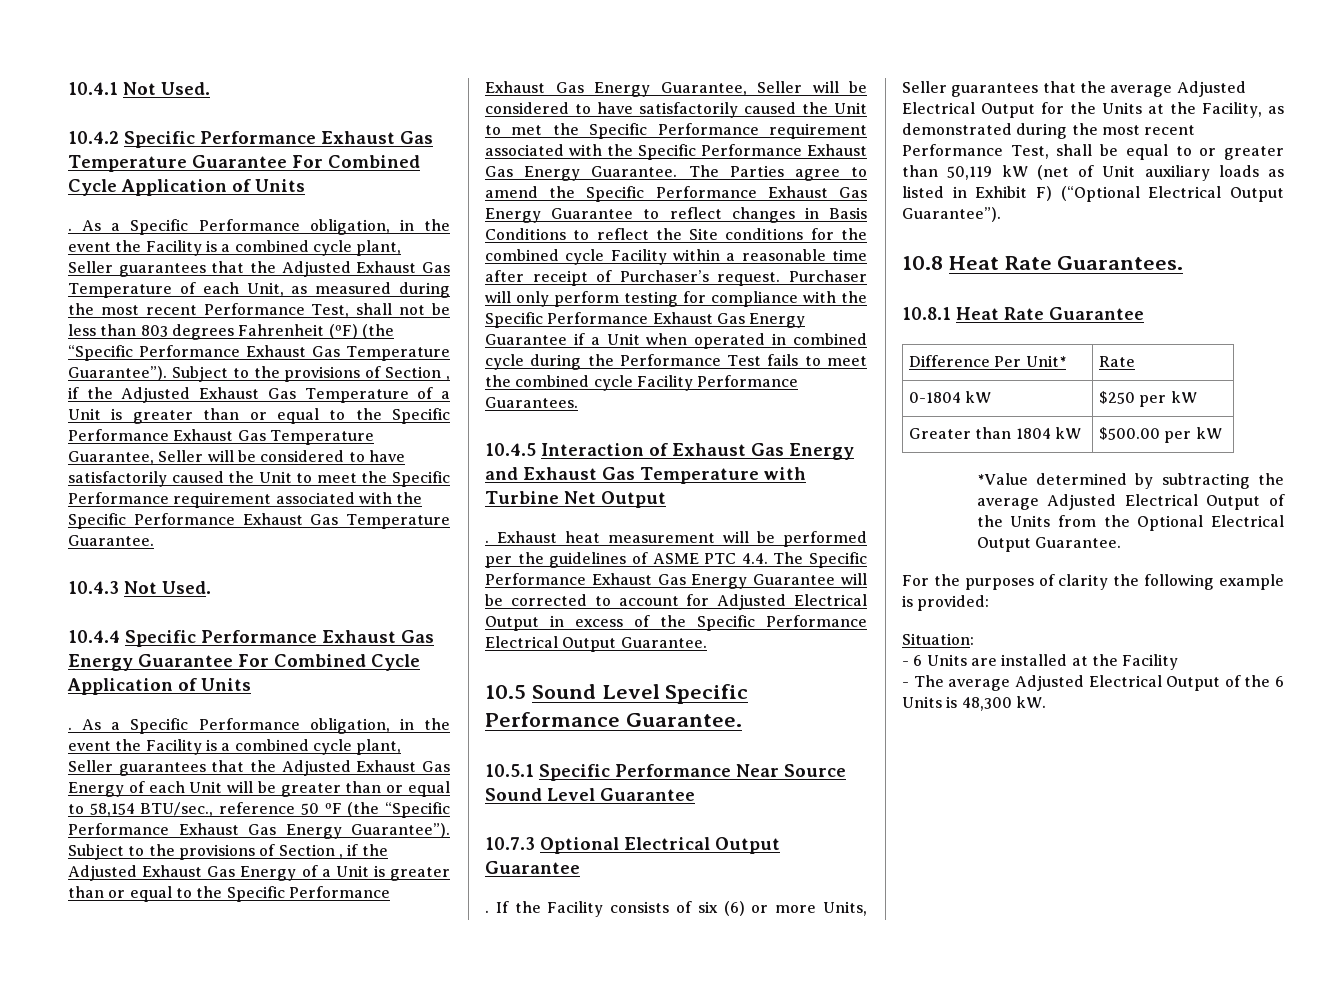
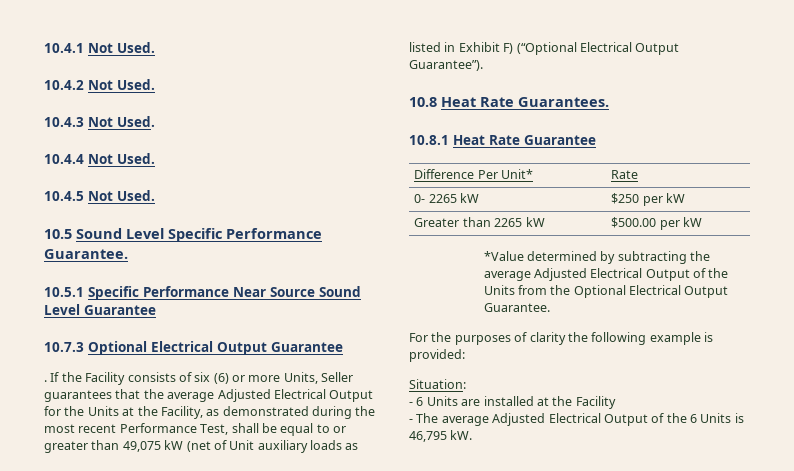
- 10.4.2 Specific Performance Exhaust Gas Temperature Guarantee For Combined Cycle Application of Units
- . As a Specific Performance obligation, in the event the Facility is a combined cycle plant, Seller guarantees that the Adjusted Exhaust Gas Temperature of each Unit, as measured during the most recent Performance Test, shall not be less than 803 degrees Fahrenheit (ºF) (the “Specific Performance Exhaust Gas Temperature Guarantee”). Subject to the provisions of Section , if the Adjusted Exhaust Gas Temperature of a Unit is greater than or equal to the Specific Performance Exhaust Gas Temperature Guarantee, Seller will be considered to have satisfactorily caused the Unit to meet the Specific Performance requirement associated with the Specific Performance Exhaust Gas Temperature Guarantee.
+ 10.4.2 Not Used.
  10.4.3 Not Used.
- 10.4.4 Specific Performance Exhaust Gas Energy Guarantee For Combined Cycle Application of Units
- . As a Specific Performance obligation, in the event the Facility is a combined cycle plant, Seller guarantees that the Adjusted Exhaust Gas Energy of each Unit will be greater than or equal to 58,154 BTU/sec., reference 50 ºF (the “Specific Performance Exhaust Gas Energy Guarantee”). Subject to the provisions of Section , if the Adjusted Exhaust Gas Energy of a Unit is greater than or equal to the Specific Performance Exhaust Gas Energy Guarantee, Seller will be considered to have satisfactorily caused the Unit to met the Specific Performance requirement associated with the Specific Performance Exhaust Gas Energy Guarantee. The Parties agree to amend the Specific Performance Exhaust Gas Energy Guarantee to reflect changes in Basis Conditions to reflect the Site conditions for the combined cycle Facility within a reasonable time after receipt of Purchaser’s request. Purchaser will only perform testing for compliance with the Specific Performance Exhaust Gas Energy Guarantee if a Unit when operated in combined cycle during the Performance Test fails to meet the combined cycle Facility Performance Guarantees.
- 10.4.5 Interaction of Exhaust Gas Energy and Exhaust Gas Temperature with Turbine Net Output
- . Exhaust heat measurement will be performed per the guidelines of ASME PTC 4.4. The Specific Performance Exhaust Gas Energy Guarantee will be corrected to account for Adjusted Electrical Output in excess of the Specific Performance Electrical Output Guarantee.
+ 10.4.4 Not Used.
+ 10.4.5 Not Used.
- If the Facility consists of six (6) or more Units, Seller guarantees that the average Adjusted Electrical Output for the Units at the Facility, as demonstrated during the most recent Performance Test, shall be equal to or greater than 50,119 kW (net of Unit auxiliary loads as listed in Exhibit F) (“Optional Electrical Output Guarantee”).
+ If the Facility consists of six (6) or more Units, Seller guarantees that the average Adjusted Electrical Output for the Units at the Facility, as demonstrated during the most recent Performance Test, shall be equal to or greater than 49,075 kW (net of Unit auxiliary loads as listed in Exhibit F) (“Optional Electrical Output Guarantee”).
- 0-1804 kW | $250 per kW
+ 0- 2265 kW | $250 per kW
- Greater than 1804 kW | $500.00 per kW
+ Greater than 2265 kW | $500.00 per kW
- - The average Adjusted Electrical Output of the 6 Units is 48,300 kW.
+ - The average Adjusted Electrical Output of the 6 Units is 46,795 kW.

